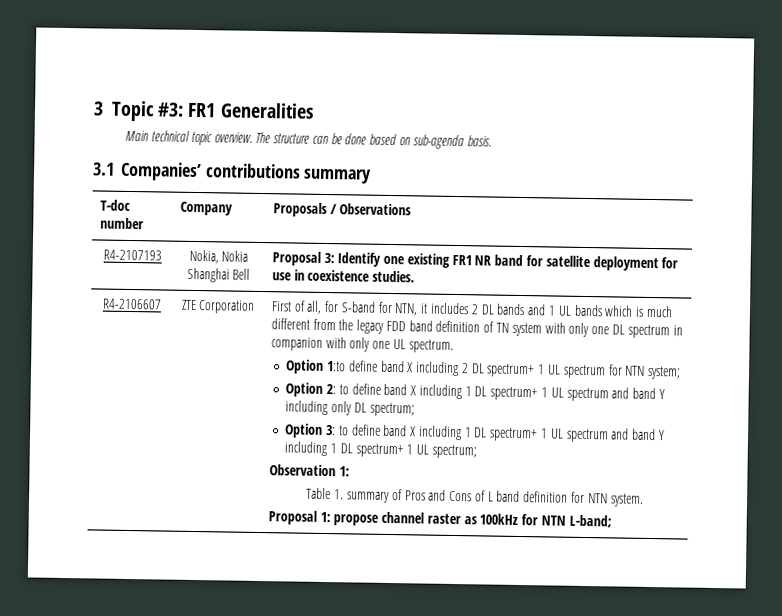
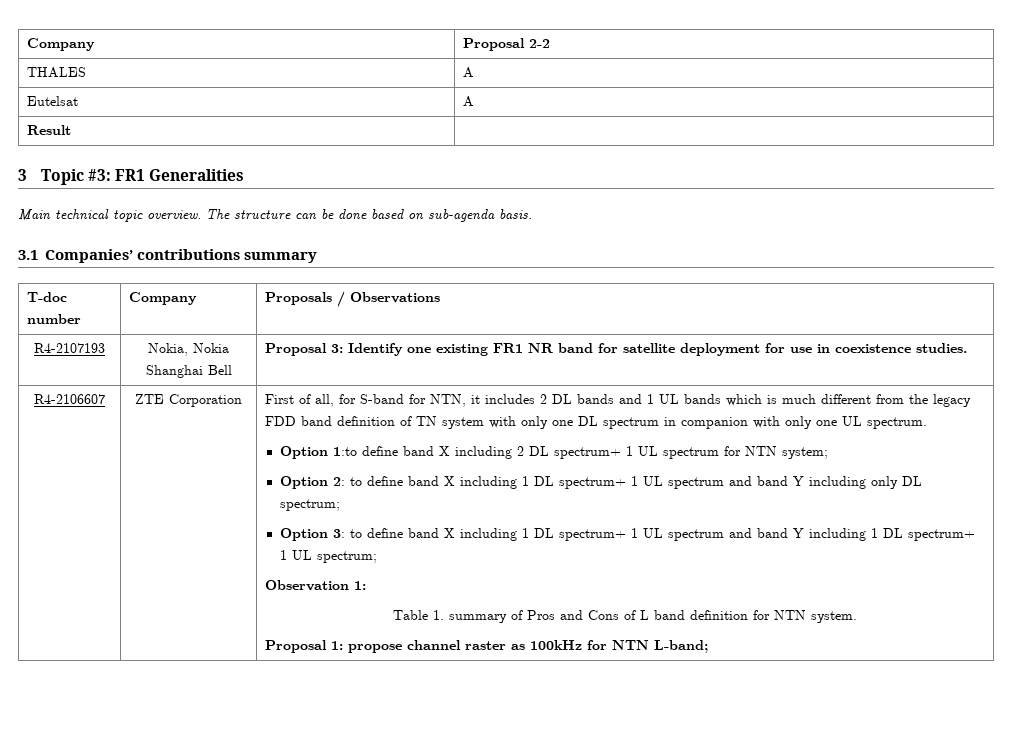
+ Company | Proposal 2-2
+ THALES | A
+ Eutelsat | A
+ Result |

